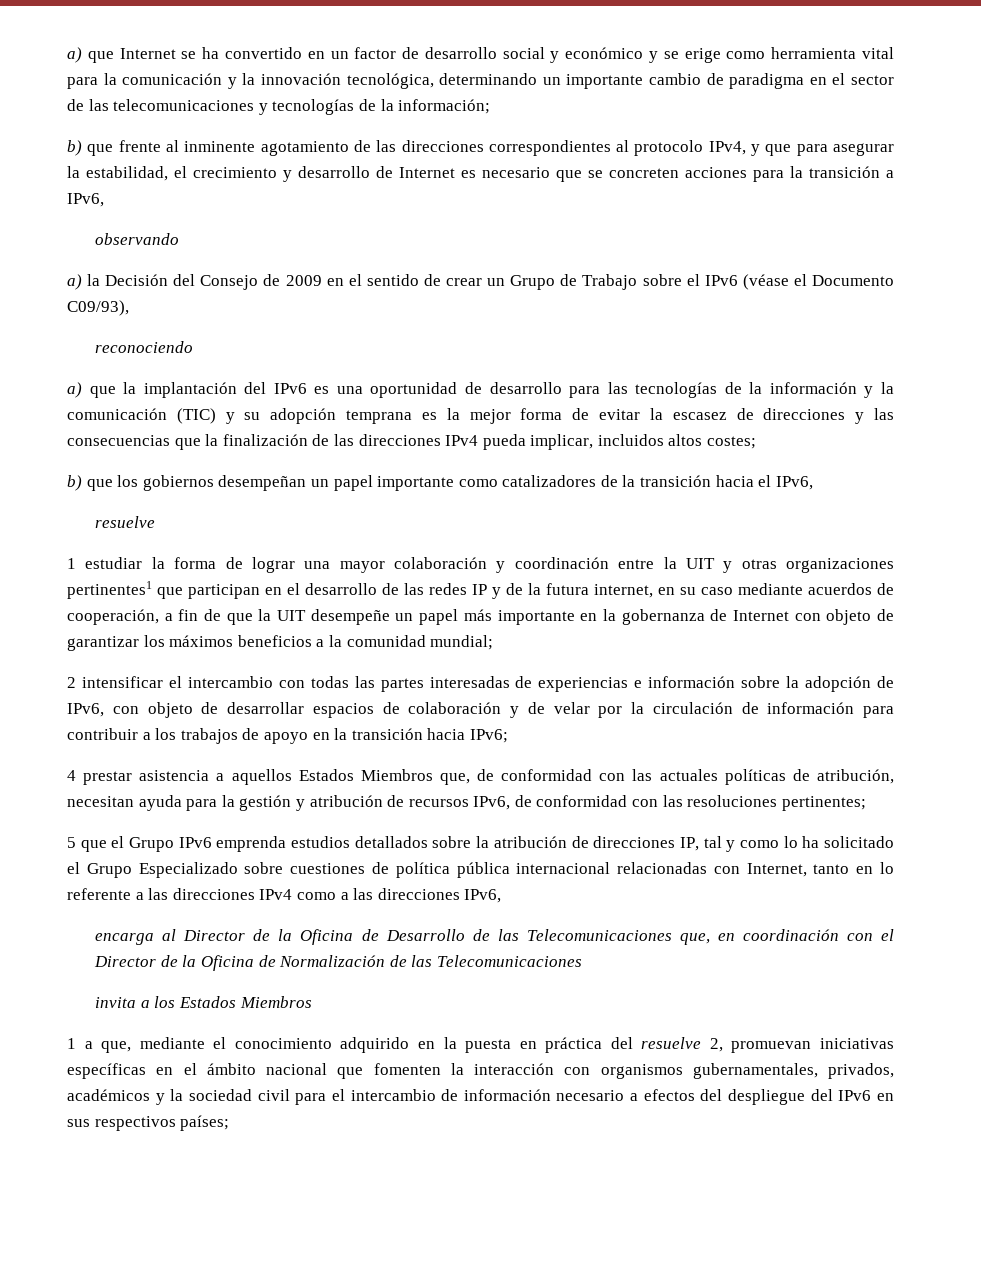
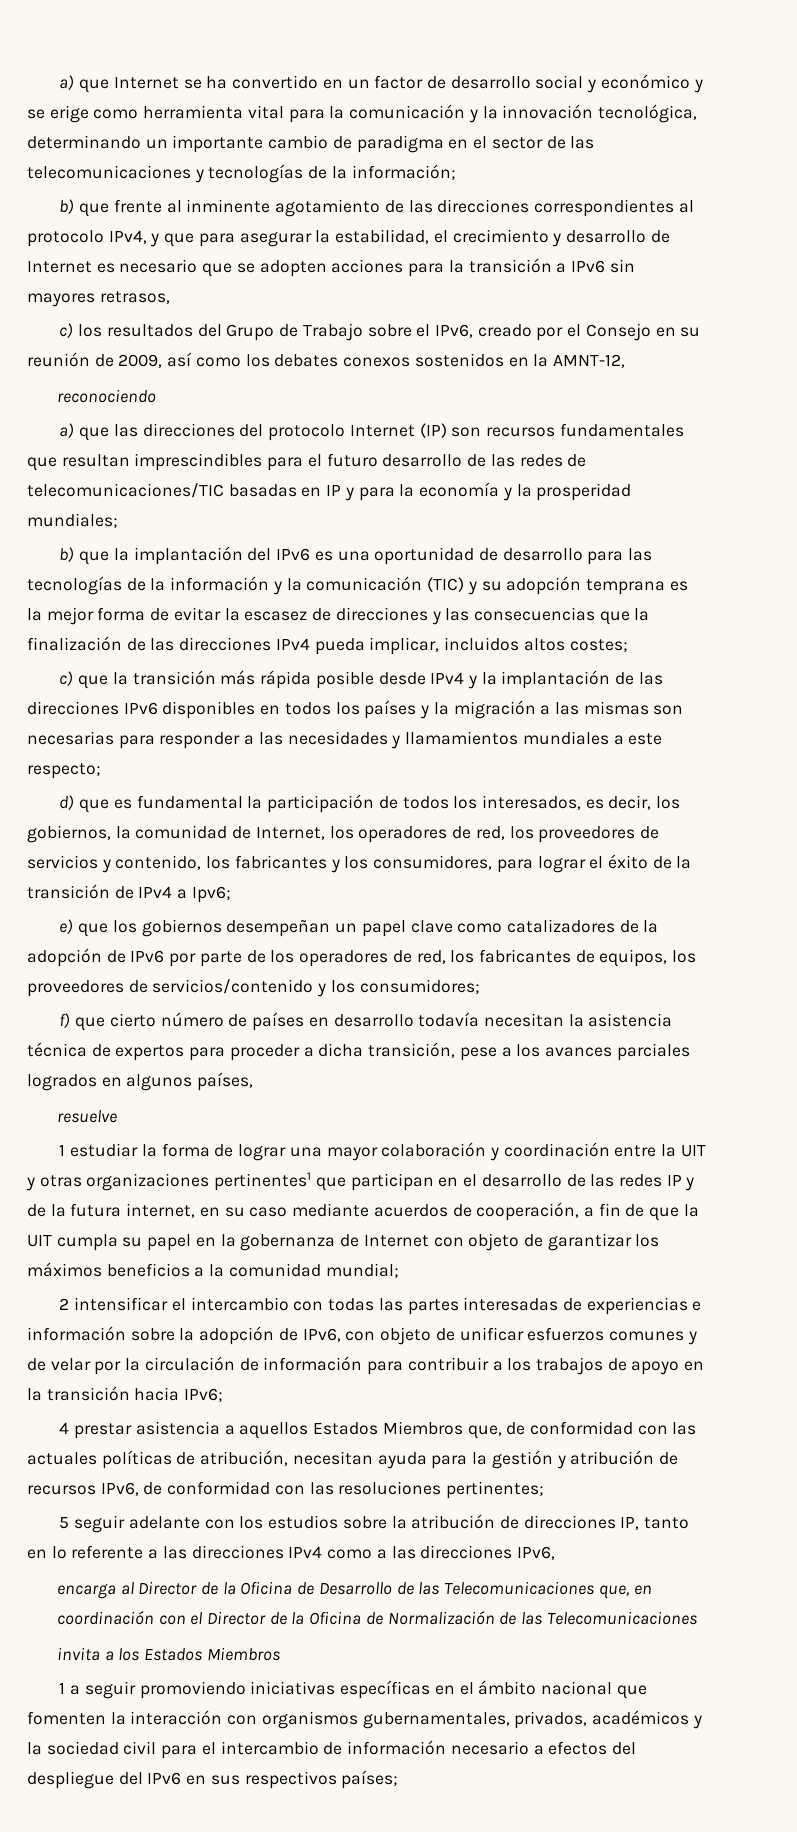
- b) que frente al inminente agotamiento de las direcciones correspondientes al protocolo IPv4, y que para asegurar la estabilidad, el crecimiento y desarrollo de Internet es necesario que se concreten acciones para la transición a IPv6,
- observando
- a) la Decisión del Consejo de 2009 en el sentido de crear un Grupo de Trabajo sobre el IPv6 (véase el Documento C09/93),
+ b) que frente al inminente agotamiento de las direcciones correspondientes al protocolo IPv4, y que para asegurar la estabilidad, el crecimiento y desarrollo de Internet es necesario que se adopten acciones para la transición a IPv6 sin mayores retrasos,
+ c) los resultados del Grupo de Trabajo sobre el IPv6, creado por el Consejo en su reunión de 2009, así como los debates conexos sostenidos en la AMNT-12,
  reconociendo
- a) que la implantación del IPv6 es una oportunidad de desarrollo para las tecnologías de la información y la comunicación (TIC) y su adopción temprana es la mejor forma de evitar la escasez de direcciones y las consecuencias que la finalización de las direcciones IPv4 pueda implicar, incluidos altos costes;
+ a) que las direcciones del protocolo Internet (IP) son recursos fundamentales que resultan imprescindibles para el futuro desarrollo de las redes de telecomunicaciones/TIC basadas en IP y para la economía y la prosperidad mundiales;
+ b) que la implantación del IPv6 es una oportunidad de desarrollo para las tecnologías de la información y la comunicación (TIC) y su adopción temprana es la mejor forma de evitar la escasez de direcciones y las consecuencias que la finalización de las direcciones IPv4 pueda implicar, incluidos altos costes;
- b) que los gobiernos desempeñan un papel importante como catalizadores de la transición hacia el IPv6,
+ c) que la transición más rápida posible desde IPv4 y la implantación de las direcciones IPv6 disponibles en todos los países y la migración a las mismas son necesarias para responder a las necesidades y llamamientos mundiales a este respecto;
+ d) que es fundamental la participación de todos los interesados, es decir, los gobiernos, la comunidad de Internet, los operadores de red, los proveedores de servicios y contenido, los fabricantes y los consumidores, para lograr el éxito de la transición de IPv4 a Ipv6;
+ e) que los gobiernos desempeñan un papel clave como catalizadores de la adopción de IPv6 por parte de los operadores de red, los fabricantes de equipos, los proveedores de servicios/contenido y los consumidores;
+ f) que cierto número de países en desarrollo todavía necesitan la asistencia técnica de expertos para proceder a dicha transición, pese a los avances parciales logrados en algunos países,
- 1 estudiar la forma de lograr una mayor colaboración y coordinación entre la UIT y otras organizaciones pertinentes1 que participan en el desarrollo de las redes IP y de la futura internet, en su caso mediante acuerdos de cooperación, a fin de que la UIT desempeñe un papel más importante en la gobernanza de Internet con objeto de garantizar los máximos beneficios a la comunidad mundial;
+ 1 estudiar la forma de lograr una mayor colaboración y coordinación entre la UIT y otras organizaciones pertinentes1 que participan en el desarrollo de las redes IP y de la futura internet, en su caso mediante acuerdos de cooperación, a fin de que la UIT cumpla su papel en la gobernanza de Internet con objeto de garantizar los máximos beneficios a la comunidad mundial;
- 2 intensificar el intercambio con todas las partes interesadas de experiencias e información sobre la adopción de IPv6, con objeto de desarrollar espacios de colaboración y de velar por la circulación de información para contribuir a los trabajos de apoyo en la transición hacia IPv6;
+ 2 intensificar el intercambio con todas las partes interesadas de experiencias e información sobre la adopción de IPv6, con objeto de unificar esfuerzos comunes y de velar por la circulación de información para contribuir a los trabajos de apoyo en la transición hacia IPv6;
- 5 que el Grupo IPv6 emprenda estudios detallados sobre la atribución de direcciones IP, tal y como lo ha solicitado el Grupo Especializado sobre cuestiones de política pública internacional relacionadas con Internet, tanto en lo referente a las direcciones IPv4 como a las direcciones IPv6,
+ 5 seguir adelante con los estudios sobre la atribución de direcciones IP, tanto en lo referente a las direcciones IPv4 como a las direcciones IPv6,
- 1 a que, mediante el conocimiento adquirido en la puesta en práctica del resuelve 2, promuevan iniciativas específicas en el ámbito nacional que fomenten la interacción con organismos gubernamentales, privados, académicos y la sociedad civil para el intercambio de información necesario a efectos del despliegue del IPv6 en sus respectivos países;
+ 1 a seguir promoviendo iniciativas específicas en el ámbito nacional que fomenten la interacción con organismos gubernamentales, privados, académicos y la sociedad civil para el intercambio de información necesario a efectos del despliegue del IPv6 en sus respectivos países;

